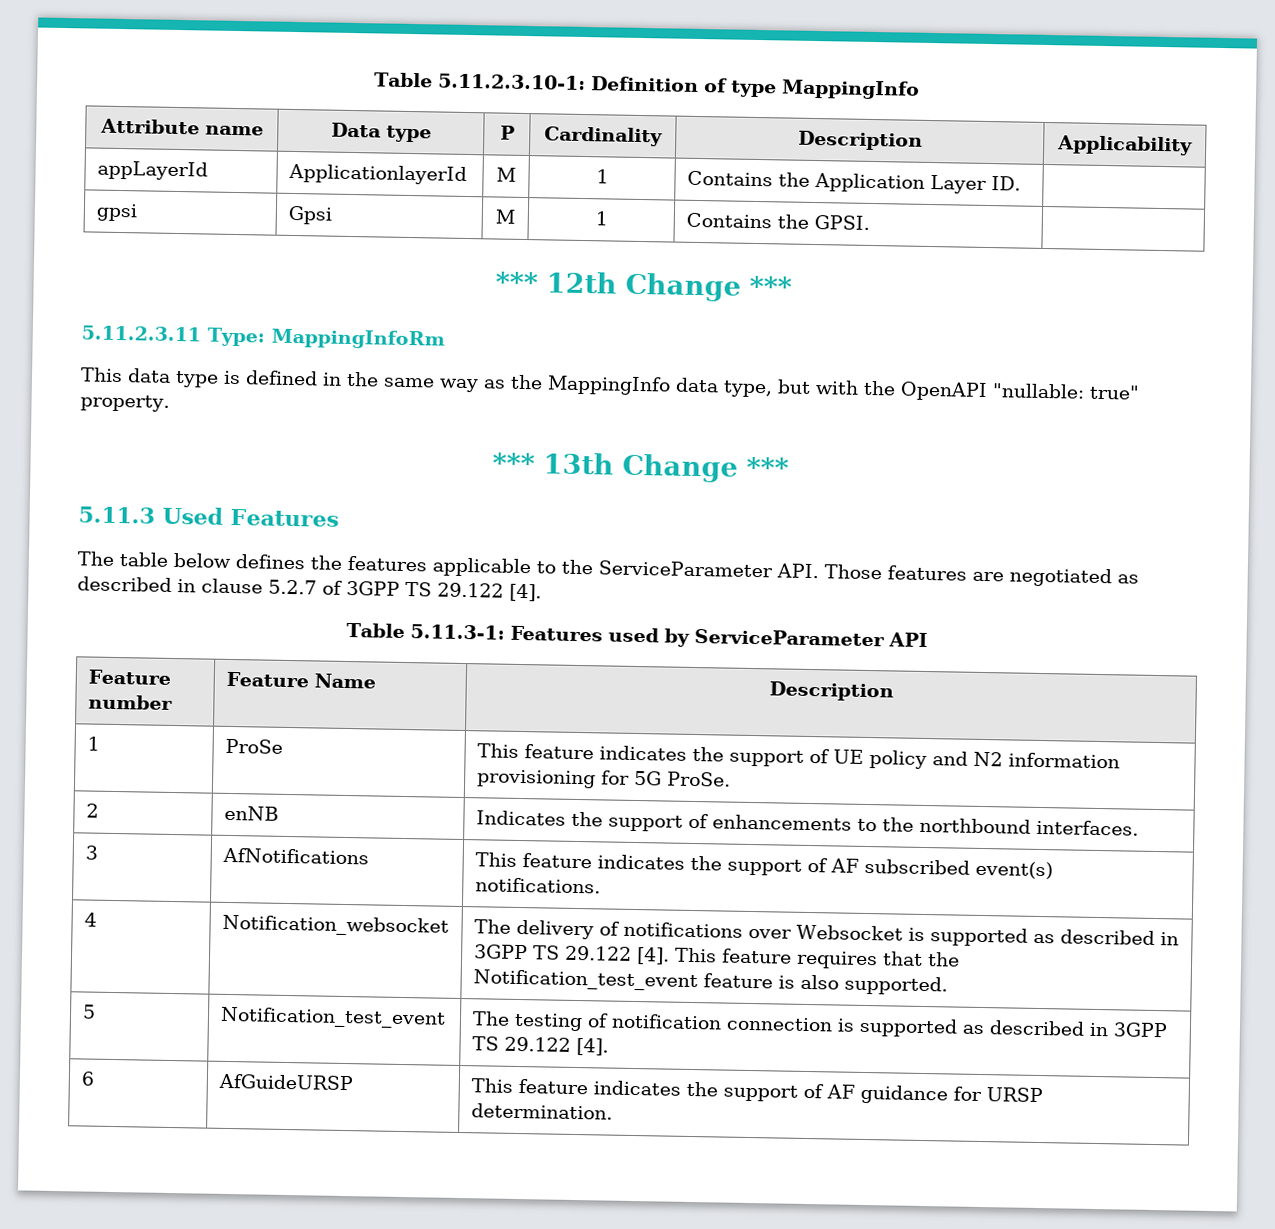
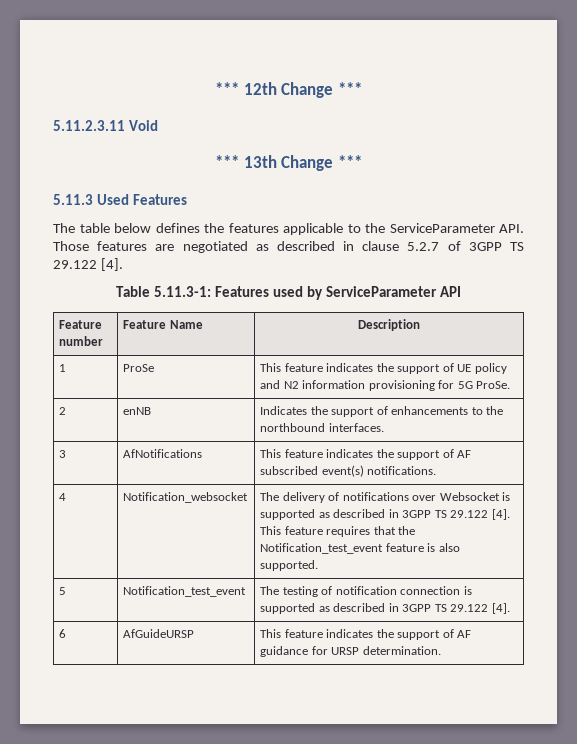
- Table 5.11.2.3.10-1: Definition of type MappingInfo
- Attribute name | Data type | P | Cardinality | Description | Applicability
- appLayerId | ApplicationlayerId | M | 1 | Contains the Application Layer ID. |
- gpsi | Gpsi | M | 1 | Contains the GPSI. |
- 5.11.2.3.11 Type: MappingInfoRm
- This data type is defined in the same way as the MappingInfo data type, but with the OpenAPI "nullable: true" property.
+ 5.11.2.3.11 Void

